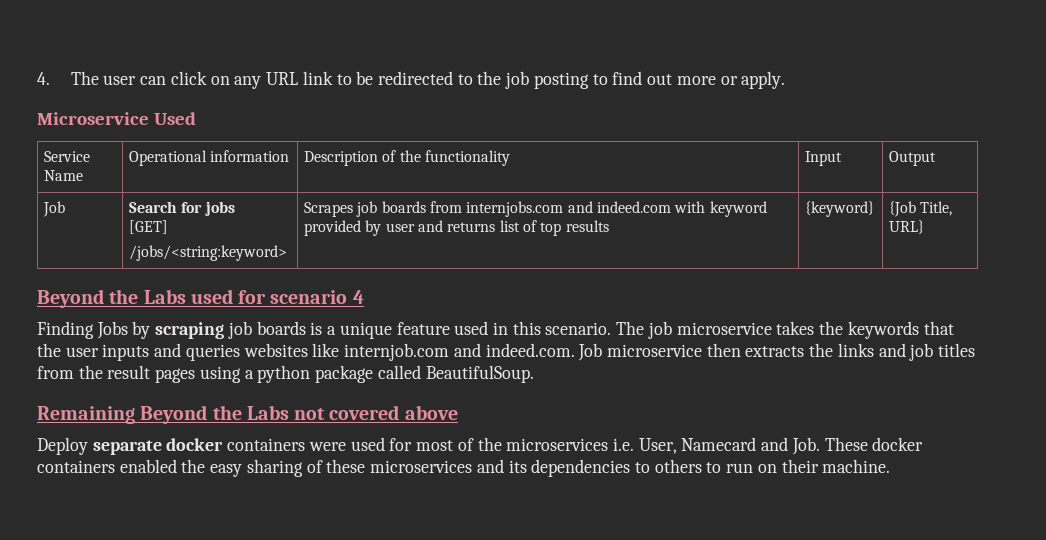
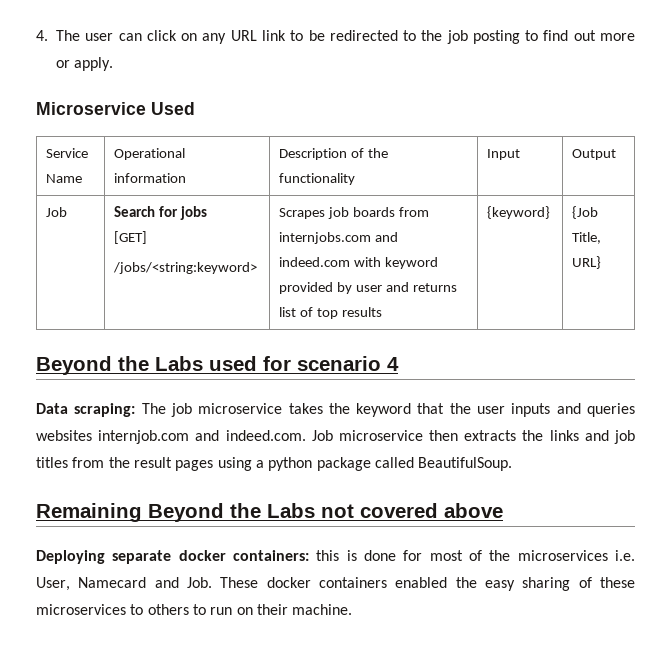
- Finding Jobs by scraping job boards is a unique feature used in this scenario. The job microservice takes the keywords that the user inputs and queries websites like internjob.com and indeed.com. Job microservice then extracts the links and job titles from the result pages using a python package called BeautifulSoup.
+ Data scraping: The job microservice takes the keyword that the user inputs and queries websites internjob.com and indeed.com. Job microservice then extracts the links and job titles from the result pages using a python package called BeautifulSoup.
- Deploy separate docker containers were used for most of the microservices i.e. User, Namecard and Job. These docker containers enabled the easy sharing of these microservices and its dependencies to others to run on their machine.
+ Deploying separate docker containers: this is done for most of the microservices i.e. User, Namecard and Job. These docker containers enabled the easy sharing of these microservices to others to run on their machine.

